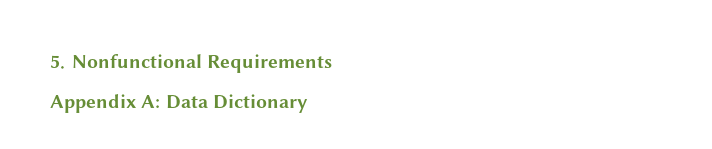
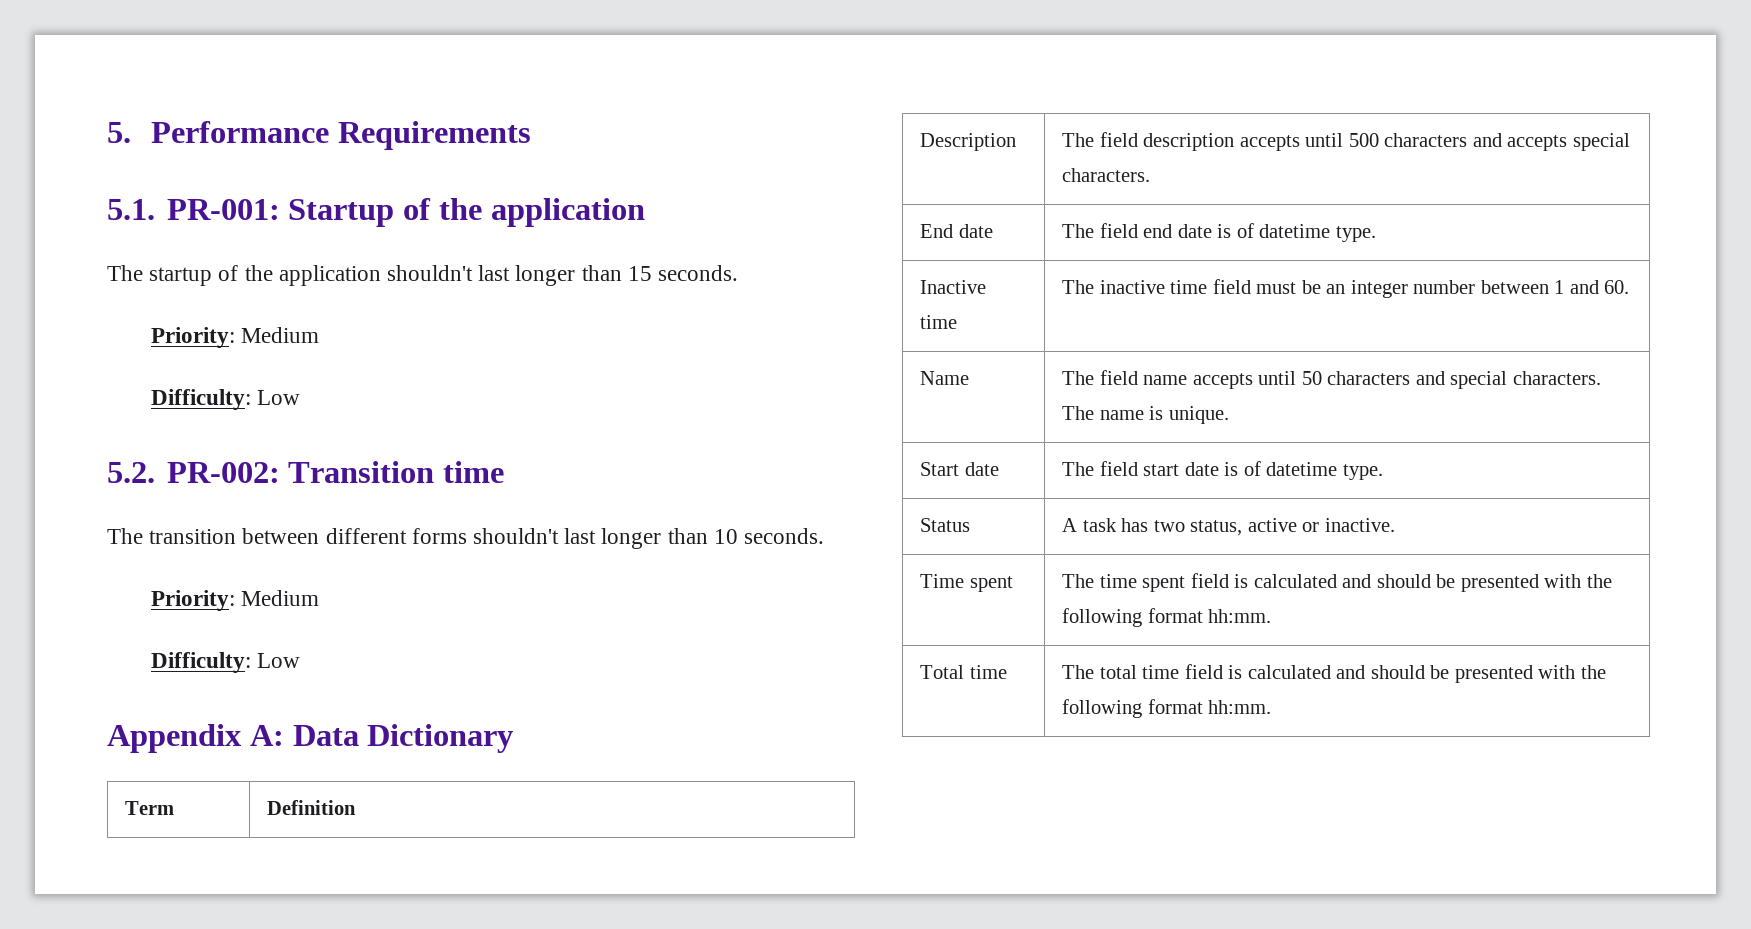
- 5. Nonfunctional Requirements
+ 5. Performance Requirements
+ 5.1. PR-001: Startup of the application
+ The startup of the application shouldn't last longer than 15 seconds.
+ Priority: Medium
+ Difficulty: Low
+ 5.2. PR-002: Transition time
+ The transition between different forms shouldn't last longer than 10 seconds.
+ Priority: Medium
+ Difficulty: Low
  Appendix A: Data Dictionary
+ Term | Definition
+ Description | The field description accepts until 500 characters and accepts special characters.
+ End date | The field end date is of datetime type.
+ Inactive time | The inactive time field must be an integer number between 1 and 60.
+ Name | The field name accepts until 50 characters and special characters. The name is unique.
+ Start date | The field start date is of datetime type.
+ Status | A task has two status, active or inactive.
+ Time spent | The time spent field is calculated and should be presented with the following format hh:mm.
+ Total time | The total time field is calculated and should be presented with the following format hh:mm.

